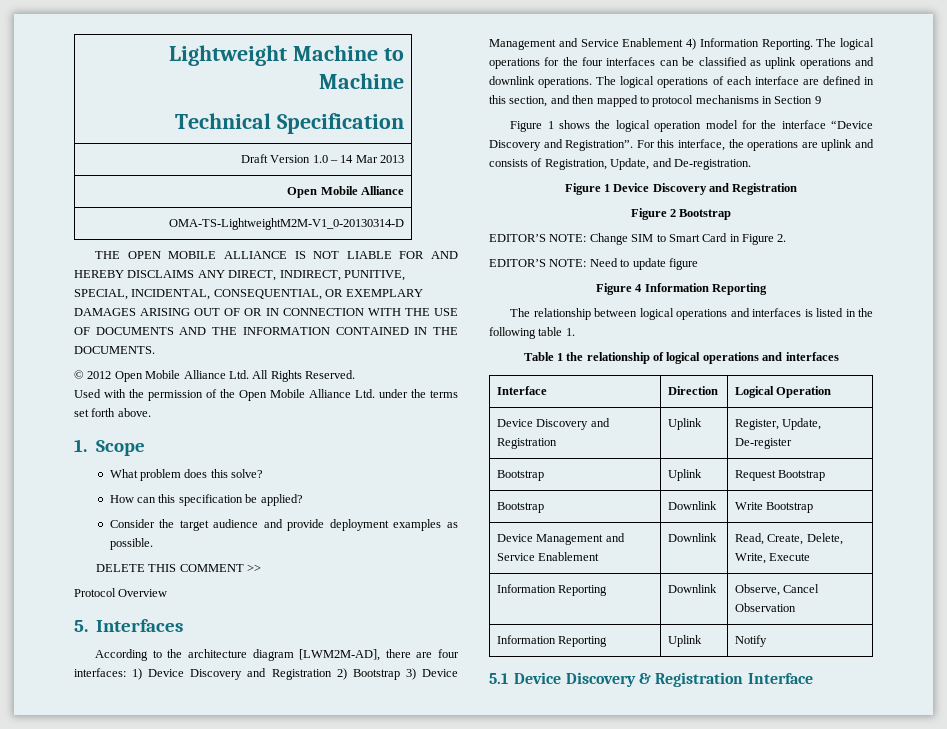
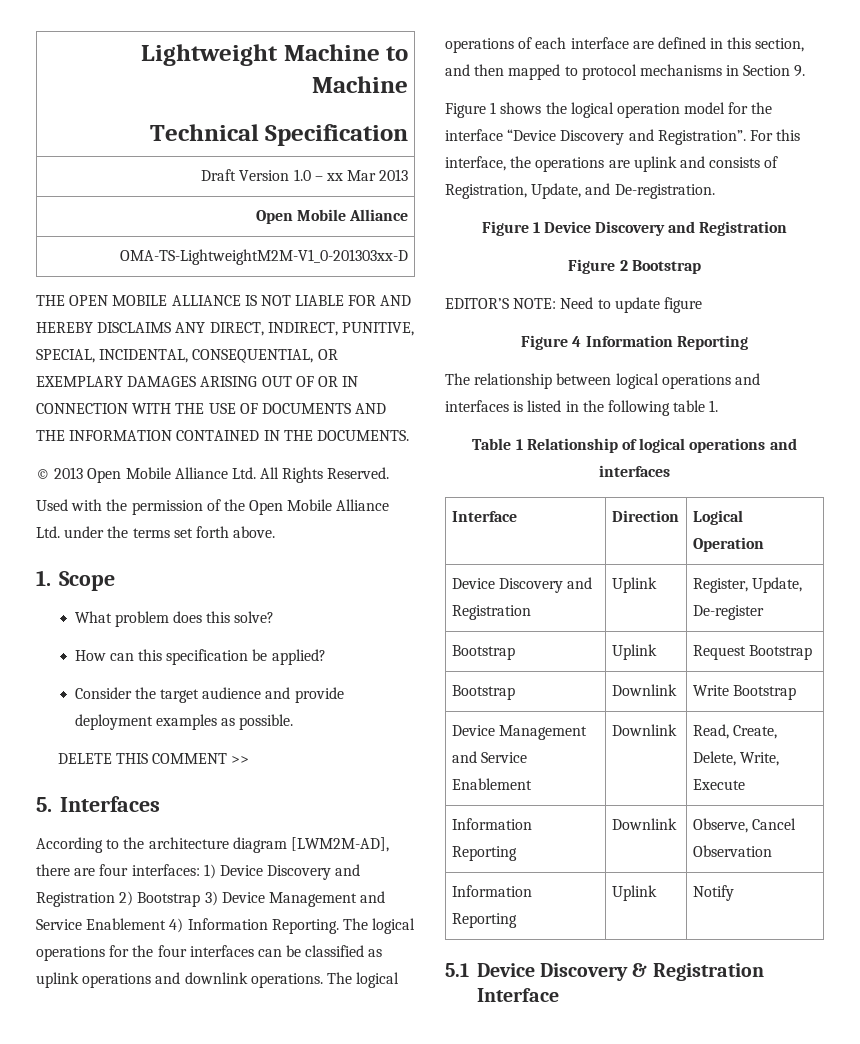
- Draft Version 1.0 – 14 Mar 2013
+ Draft Version 1.0 – xx Mar 2013
- OMA-TS-LightweightM2M-V1_0-20130314-D
+ OMA-TS-LightweightM2M-V1_0-201303xx-D
- © 2012 Open Mobile Alliance Ltd. All Rights Reserved.
+ © 2013 Open Mobile Alliance Ltd. All Rights Reserved.
- Protocol Overview
- The logical operations of each interface are defined in this section, and then mapped to protocol mechanisms in Section 9
+ The logical operations of each interface are defined in this section, and then mapped to protocol mechanisms in Section 9.
- EDITOR’S NOTE: Change SIM to Smart Card in Figure 2.
- Table 1 the relationship of logical operations and interfaces
+ Table 1 Relationship of logical operations and interfaces

